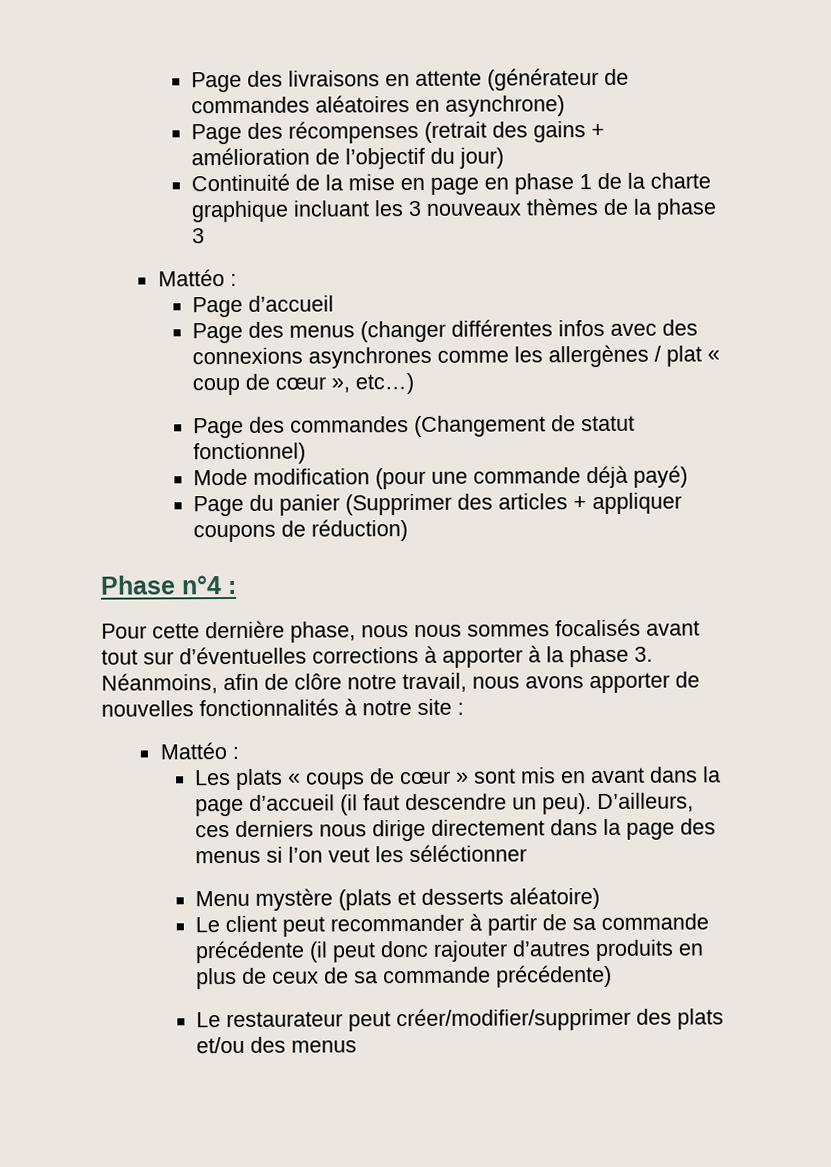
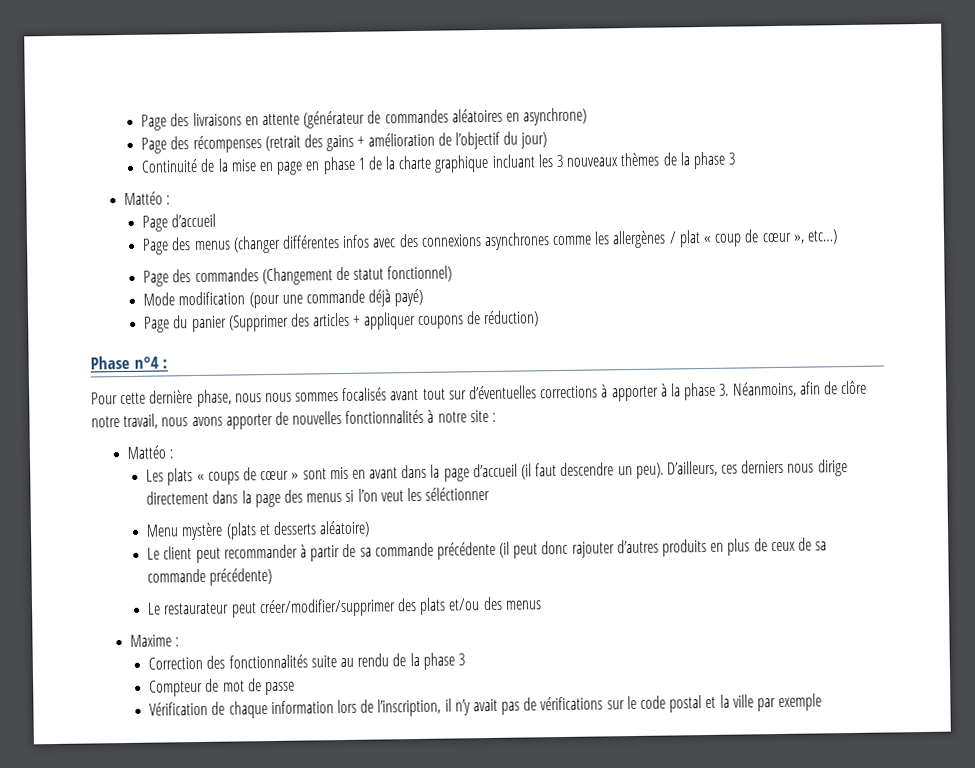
+ Maxime :
+ Correction des fonctionnalités suite au rendu de la phase 3
+ Compteur de mot de passe
+ Vérification de chaque information lors de l’inscription, il n’y avait pas de vérifications sur le code postal et la ville par exemple

